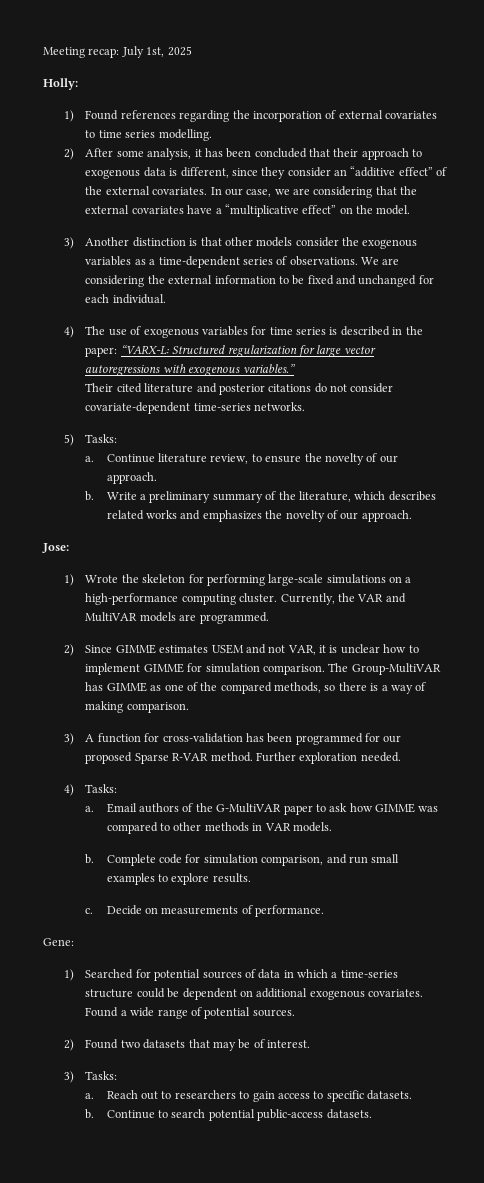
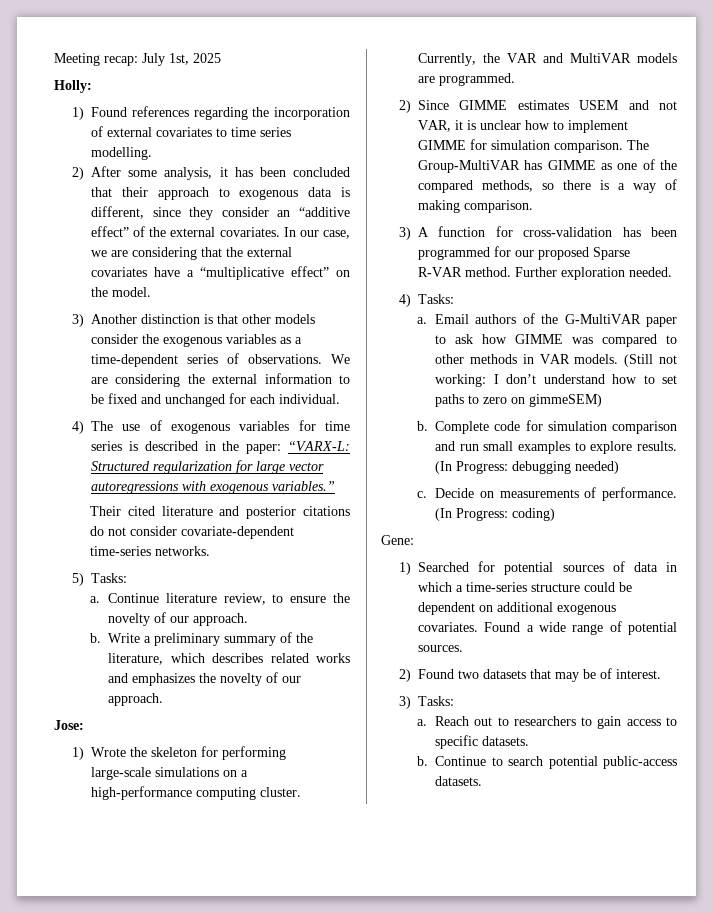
+ (Still not working: I don’t understand how to set paths to zero on gimmeSEM)
- Complete code for simulation comparison, and run small examples to explore results.
+ Complete code for simulation comparison and run small examples to explore results. (In Progress: debugging needed)
+ (In Progress: coding)

